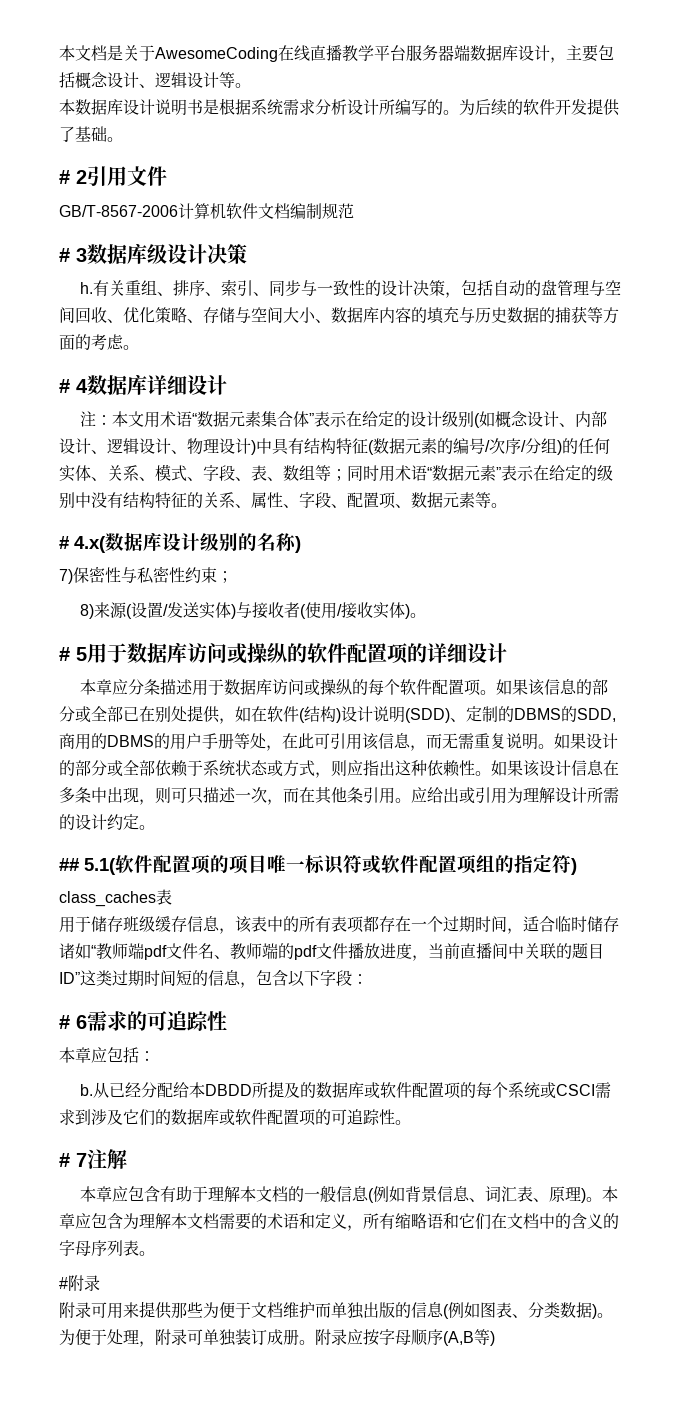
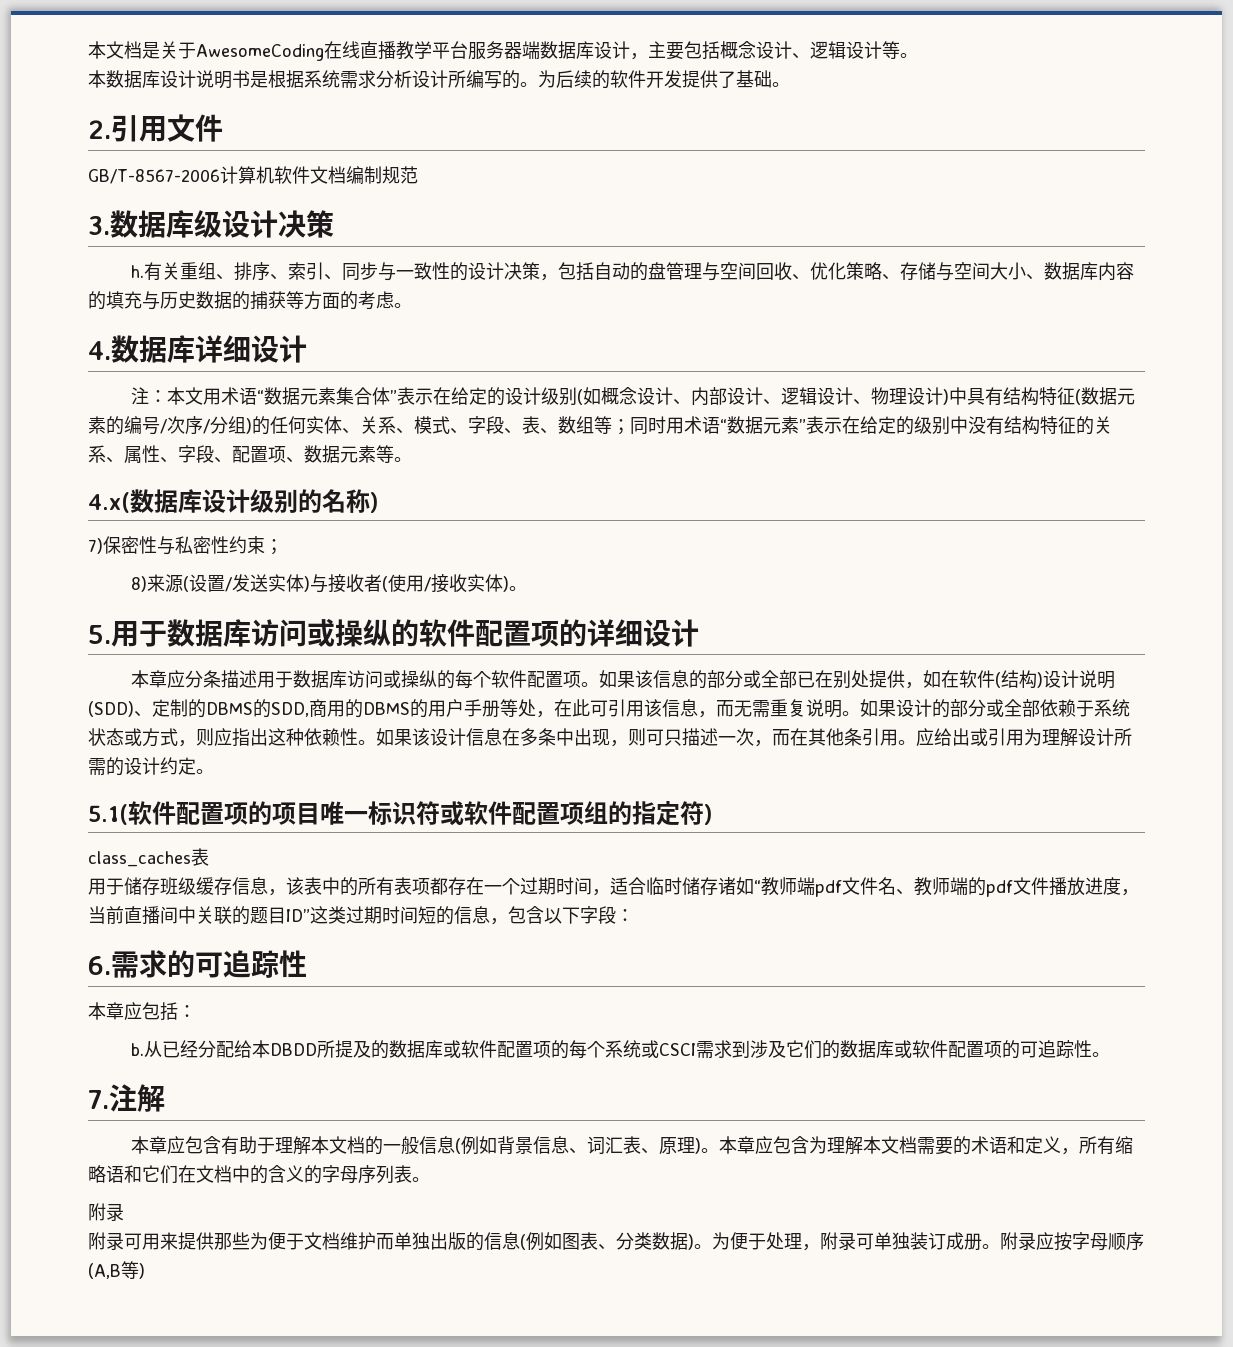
- # 2引用文件
+ 2.引用文件
- # 3数据库级设计决策
+ 3.数据库级设计决策
- # 4数据库详细设计
+ 4.数据库详细设计
- # 4.x(数据库设计级别的名称)
+ 4.x(数据库设计级别的名称)
- # 5用于数据库访问或操纵的软件配置项的详细设计
+ 5.用于数据库访问或操纵的软件配置项的详细设计
- ## 5.1(软件配置项的项目唯一标识符或软件配置项组的指定符)
+ 5.1(软件配置项的项目唯一标识符或软件配置项组的指定符)
- # 6需求的可追踪性
+ 6.需求的可追踪性
- # 7注解
+ 7.注解
  本章应包含为理解本文档需要的术语和定义，所有缩略语和它们在文档中的含义的字母序列表。
- #附录
+ 附录

